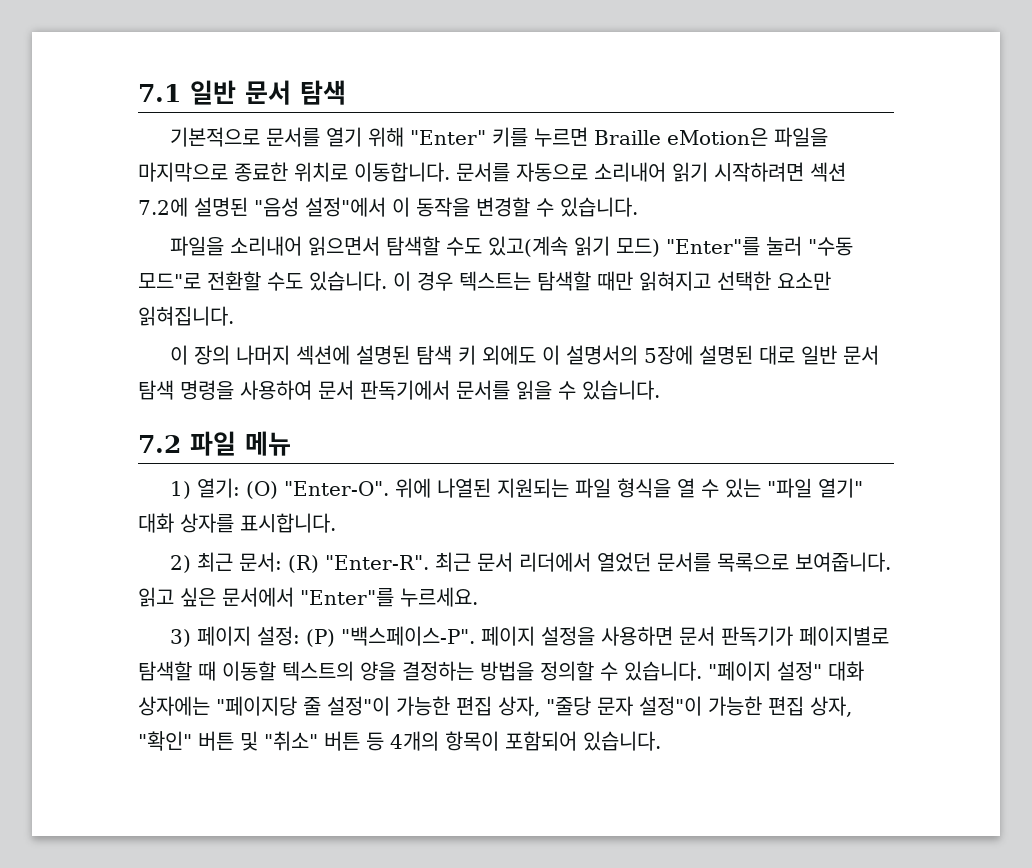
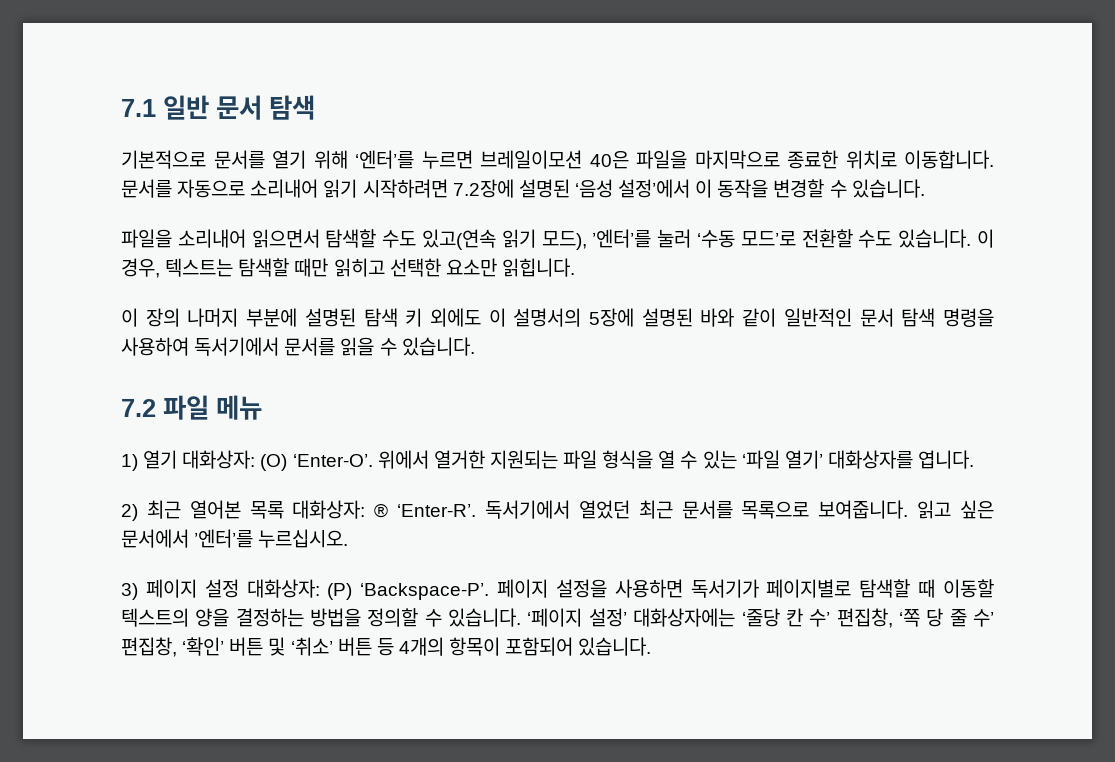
- 기본적으로 문서를 열기 위해 "Enter" 키를 누르면 Braille eMotion은 파일을 마지막으로 종료한 위치로 이동합니다.
+ 기본적으로 문서를 열기 위해 ‘엔터’를 누르면 브레일이모션 40은 파일을 마지막으로 종료한 위치로 이동합니다.
- 문서를 자동으로 소리내어 읽기 시작하려면 섹션 7.2에 설명된 "음성 설정"에서 이 동작을 변경할 수 있습니다.
+ 문서를 자동으로 소리내어 읽기 시작하려면 7.2장에 설명된 ‘음성 설정’에서 이 동작을 변경할 수 있습니다.
- 파일을 소리내어 읽으면서 탐색할 수도 있고(계속 읽기 모드) "Enter"를 눌러 "수동 모드"로 전환할 수도 있습니다.
+ 파일을 소리내어 읽으면서 탐색할 수도 있고(연속 읽기 모드), ’엔터’를 눌러 ‘수동 모드’로 전환할 수도 있습니다.
- 이 경우 텍스트는 탐색할 때만 읽혀지고 선택한 요소만 읽혀집니다.
+ 이 경우, 텍스트는 탐색할 때만 읽히고 선택한 요소만 읽힙니다.
- 이 장의 나머지 섹션에 설명된 탐색 키 외에도 이 설명서의 5장에 설명된 대로 일반 문서 탐색 명령을 사용하여 문서 판독기에서 문서를 읽을 수 있습니다.
+ 이 장의 나머지 부분에 설명된 탐색 키 외에도 이 설명서의 5장에 설명된 바와 같이 일반적인 문서 탐색 명령을 사용하여 독서기에서 문서를 읽을 수 있습니다.
- 1) 열기: (O) "Enter-O". 위에 나열된 지원되는 파일 형식을 열 수 있는 "파일 열기" 대화 상자를 표시합니다.
- 2) 최근 문서: (R) "Enter-R". 최근 문서 리더에서 열었던 문서를 목록으로 보여줍니다.
+ 1) 열기 대화상자: (O) ‘Enter-O’. 위에서 열거한 지원되는 파일 형식을 열 수 있는 ‘파일 열기’ 대화상자를 엽니다.
+ 2) 최근 열어본 목록 대화상자: ® ‘Enter-R’. 독서기에서 열었던 최근 문서를 목록으로 보여줍니다.
- 읽고 싶은 문서에서 "Enter"를 누르세요.
+ 읽고 싶은 문서에서 ’엔터’를 누르십시오.
- 3) 페이지 설정: (P) "백스페이스-P".
+ 3) 페이지 설정 대화상자: (P) ‘Backspace-P’.
- 페이지 설정을 사용하면 문서 판독기가 페이지별로 탐색할 때 이동할 텍스트의 양을 결정하는 방법을 정의할 수 있습니다.
+ 페이지 설정을 사용하면 독서기가 페이지별로 탐색할 때 이동할 텍스트의 양을 결정하는 방법을 정의할 수 있습니다.
- "페이지 설정" 대화 상자에는 "페이지당 줄 설정"이 가능한 편집 상자, "줄당 문자 설정"이 가능한 편집 상자, "확인" 버튼 및 "취소" 버튼 등 4개의 항목이 포함되어 있습니다.
+ ‘페이지 설정’ 대화상자에는 ‘줄당 칸 수’ 편집창, ‘쪽 당 줄 수’ 편집창, ‘확인’ 버튼 및 ‘취소’ 버튼 등 4개의 항목이 포함되어 있습니다.

